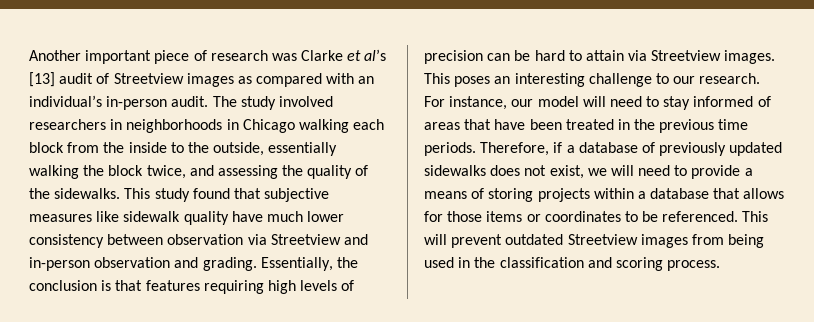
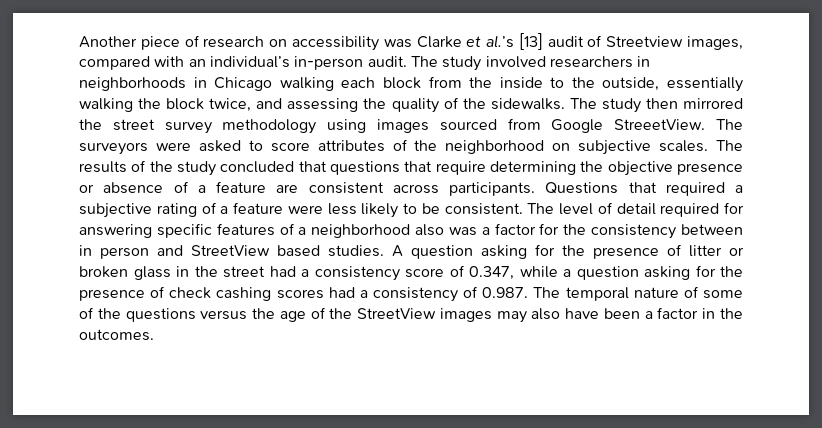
- Another important piece of research was Clarke et al’s [13] audit of Streetview images as compared with an individual’s in-person audit.
+ Another piece of research on accessibility was Clarke et al.’s [13] audit of Streetview images, compared with an individual’s in-person audit.
- This study found that subjective measures like sidewalk quality have much lower consistency between observation via Streetview and in-person observation and grading. Essentially, the conclusion is that features requiring high levels of precision can be hard to attain via Streetview images. This poses an interesting challenge to our research. For instance, our model will need to stay informed of areas that have been treated in the previous time periods. Therefore, if a database of previously updated sidewalks does not exist, we will need to provide a means of storing projects within a database that allows for those items or coordinates to be referenced. This will prevent outdated Streetview images from being used in the classification and scoring process.
+ The study then mirrored the street survey methodology using images sourced from Google StreeetView. The surveyors were asked to score attributes of the neighborhood on subjective scales. The results of the study concluded that questions that require determining the objective presence or absence of a feature are consistent across participants. Questions that required a subjective rating of a feature were less likely to be consistent. The level of detail required for answering specific features of a neighborhood also was a factor for the consistency between in person and StreetView based studies. A question asking for the presence of litter or broken glass in the street had a consistency score of 0.347, while a question asking for the presence of check cashing scores had a consistency of 0.987. The temporal nature of some of the questions versus the age of the StreetView images may also have been a factor in the outcomes.

